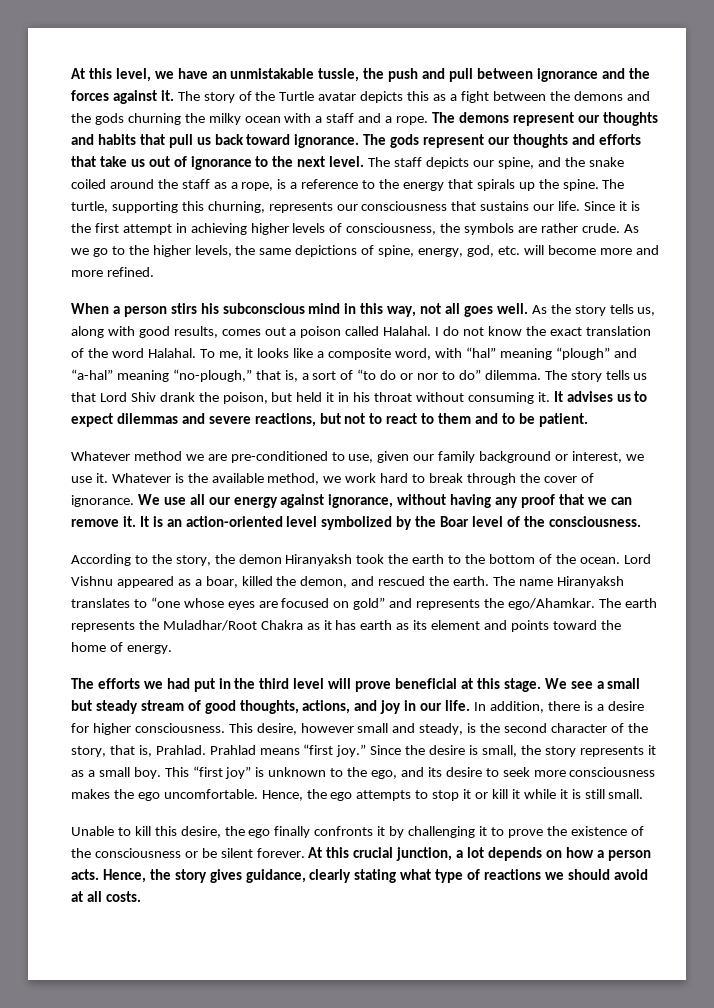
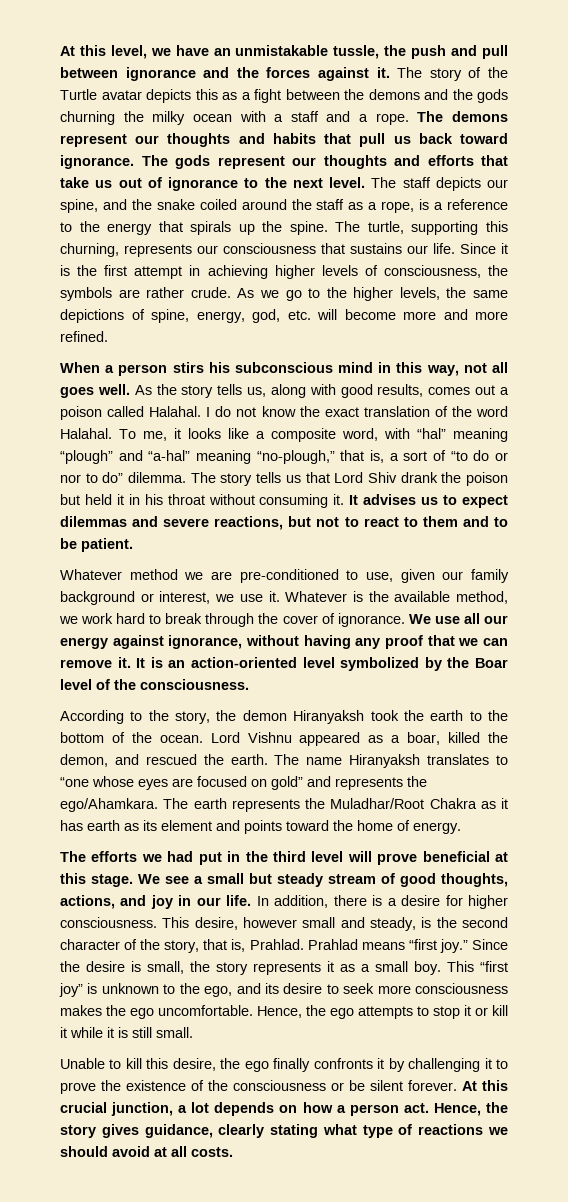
- The story tells us that Lord Shiv drank the poison, but held it in his throat without consuming it.
+ The story tells us that Lord Shiv drank the poison but held it in his throat without consuming it.
- The name Hiranyaksh translates to “one whose eyes are focused on gold” and represents the ego/Ahamkar.
+ The name Hiranyaksh translates to “one whose eyes are focused on gold” and represents the ego/Ahamkara.
- At this crucial junction, a lot depends on how a person acts.
+ At this crucial junction, a lot depends on how a person act.

